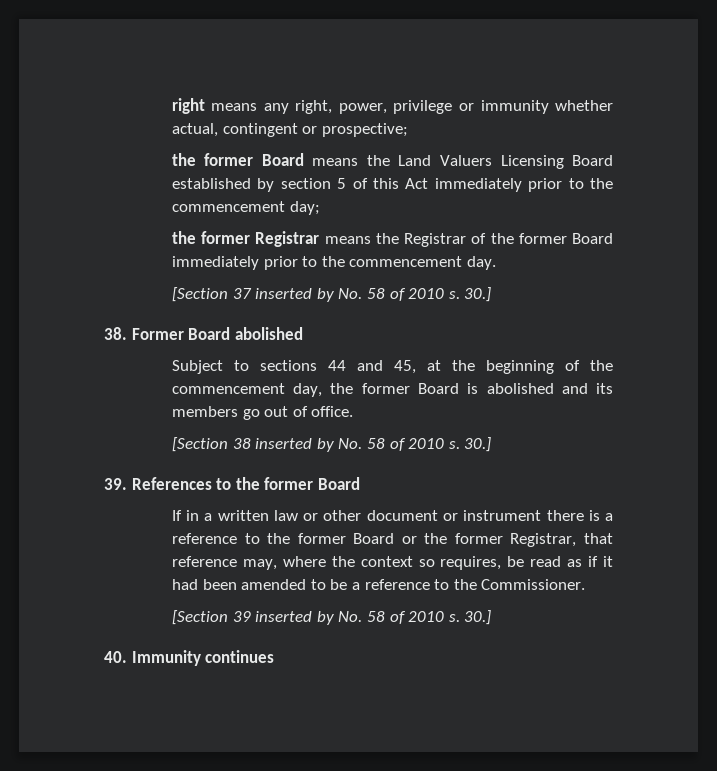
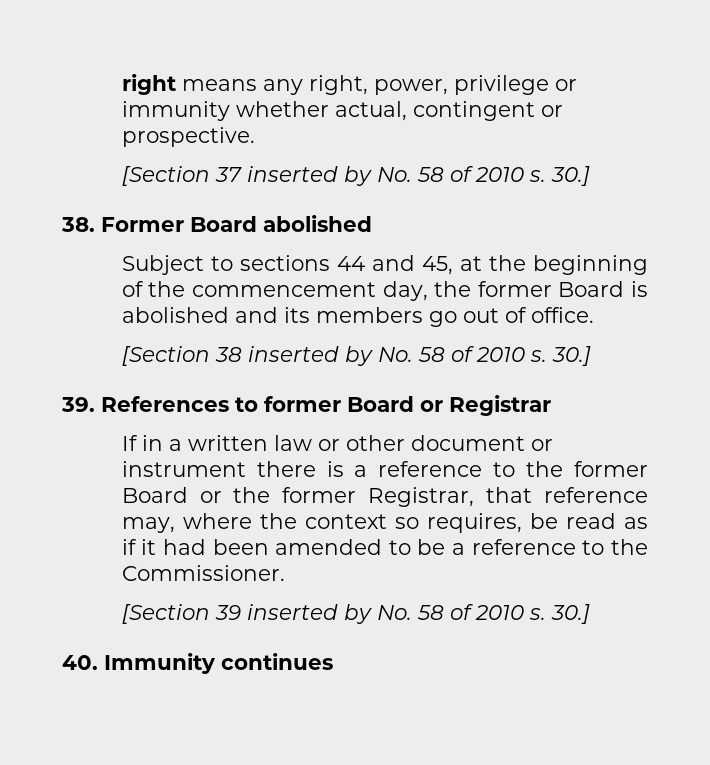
- right means any right, power, privilege or immunity whether actual, contingent or prospective;
- the former Board means the Land Valuers Licensing Board established by section 5 of this Act immediately prior to the commencement day;
- the former Registrar means the Registrar of the former Board immediately prior to the commencement day.
+ right means any right, power, privilege or immunity whether actual, contingent or prospective.
- 39. References to the former Board
+ 39. References to former Board or Registrar

